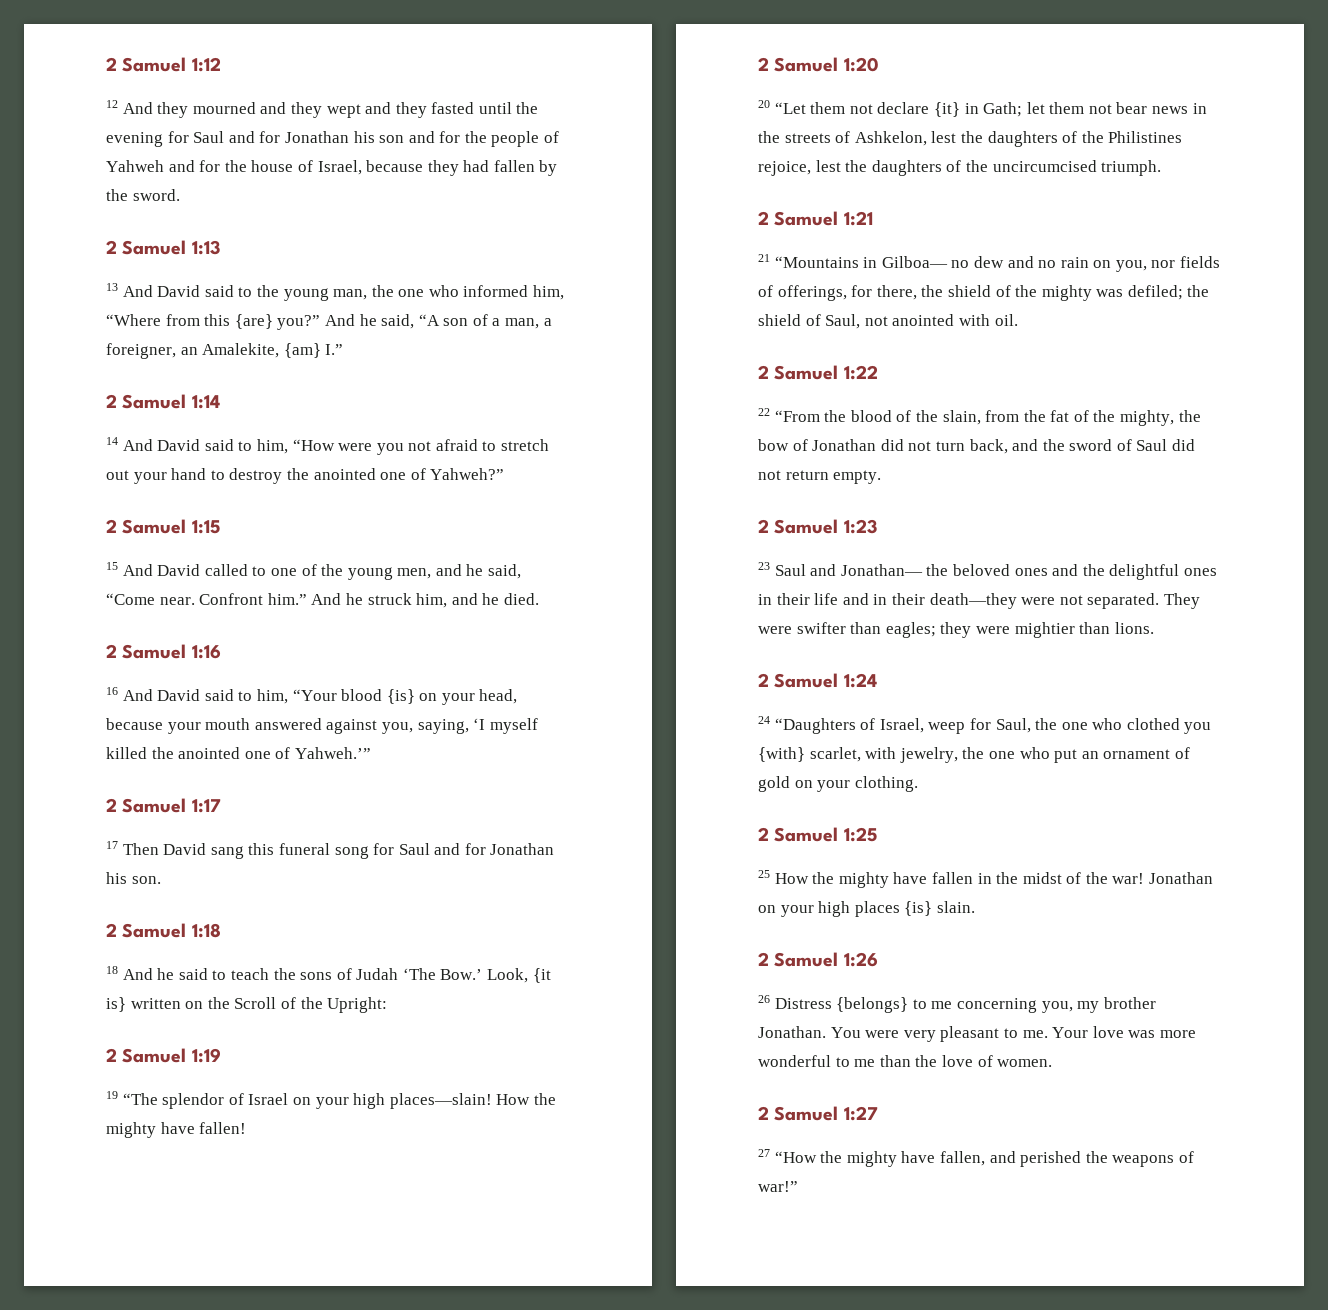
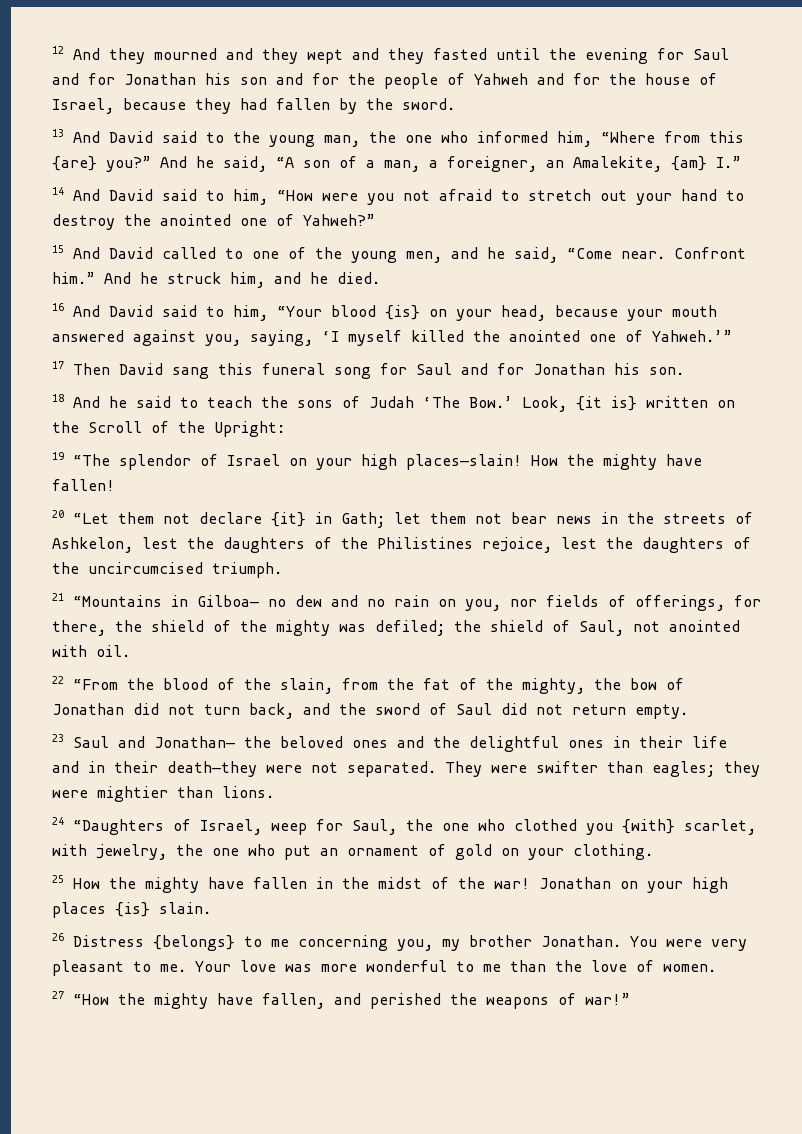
- 2 Samuel 1:12
- 2 Samuel 1:13
- 2 Samuel 1:14
- 2 Samuel 1:15
- 2 Samuel 1:16
- 2 Samuel 1:17
- 2 Samuel 1:18
- 2 Samuel 1:19
- 2 Samuel 1:20
- 2 Samuel 1:21
- 2 Samuel 1:22
- 2 Samuel 1:23
- 2 Samuel 1:24
- 2 Samuel 1:25
- 2 Samuel 1:26
- 2 Samuel 1:27

